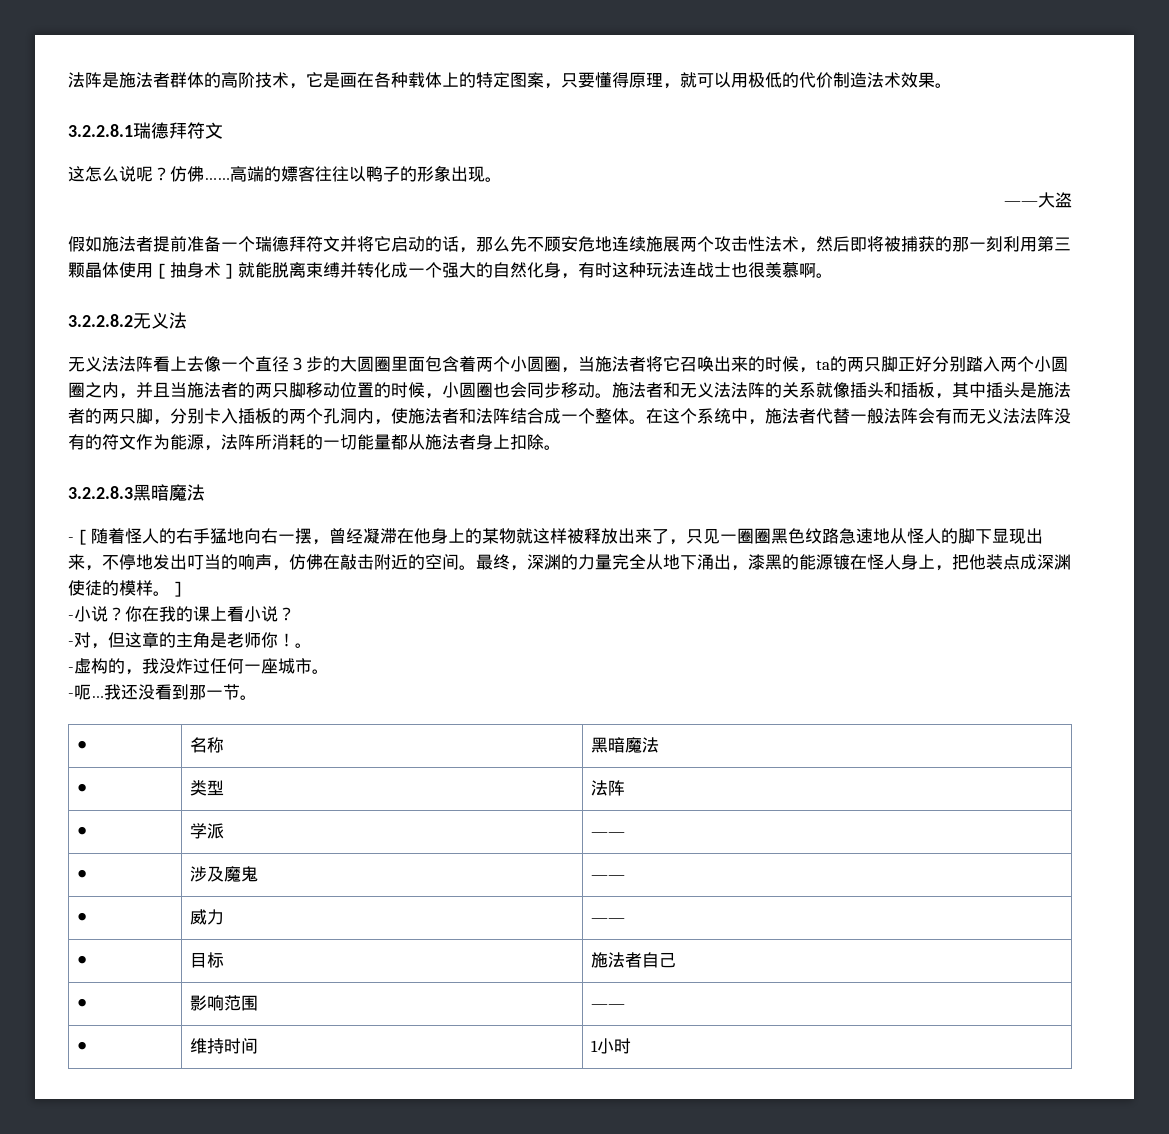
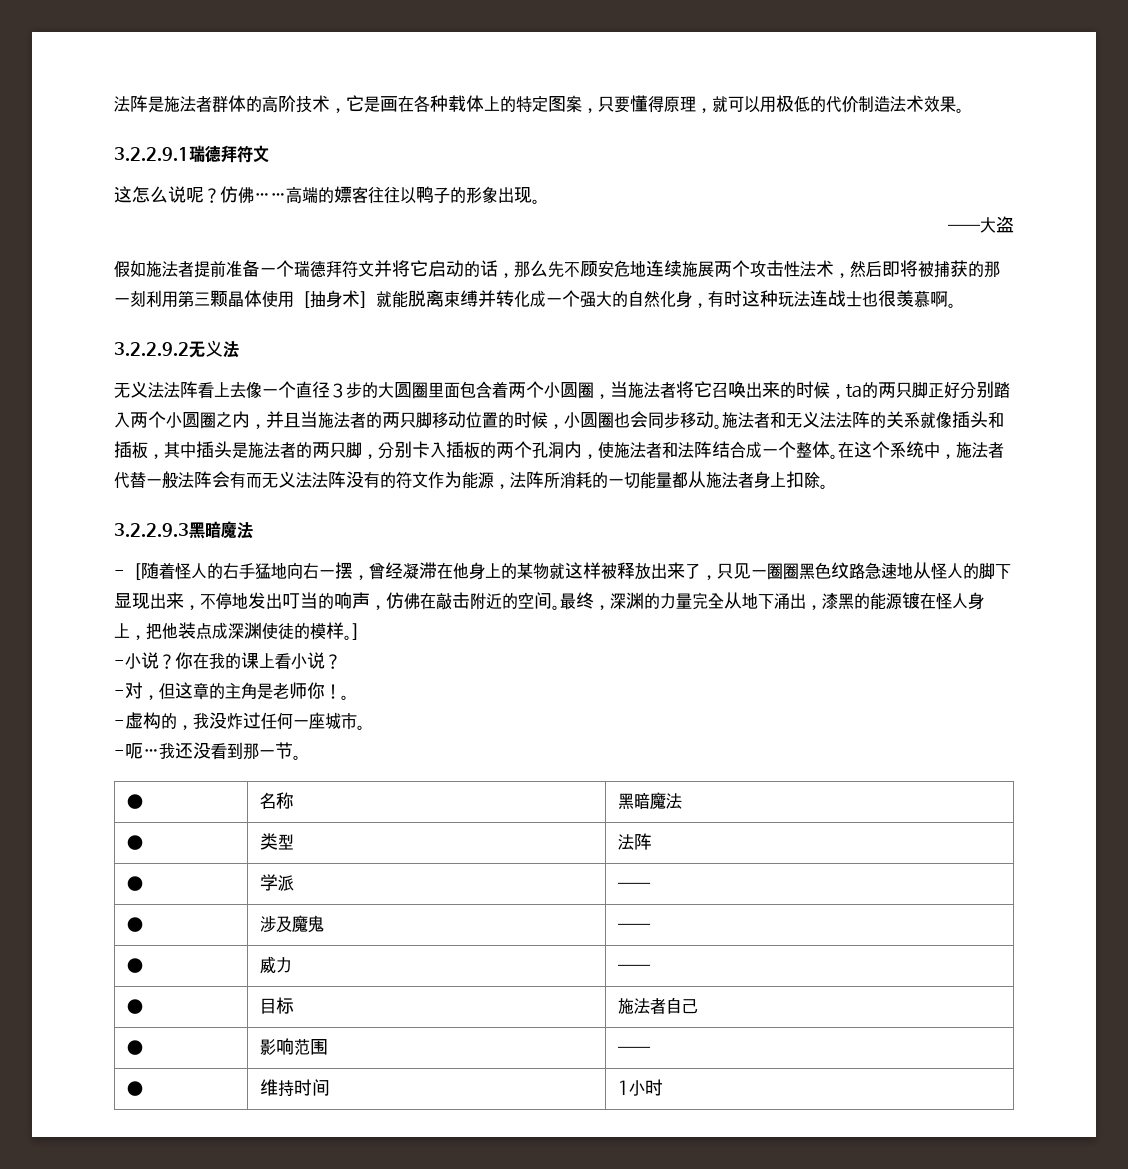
- 3.2.2.8.1瑞德拜符文
+ 3.2.2.9.1瑞德拜符文
- 3.2.2.8.2无义法
+ 3.2.2.9.2无义法
- 3.2.2.8.3黑暗魔法
+ 3.2.2.9.3黑暗魔法

